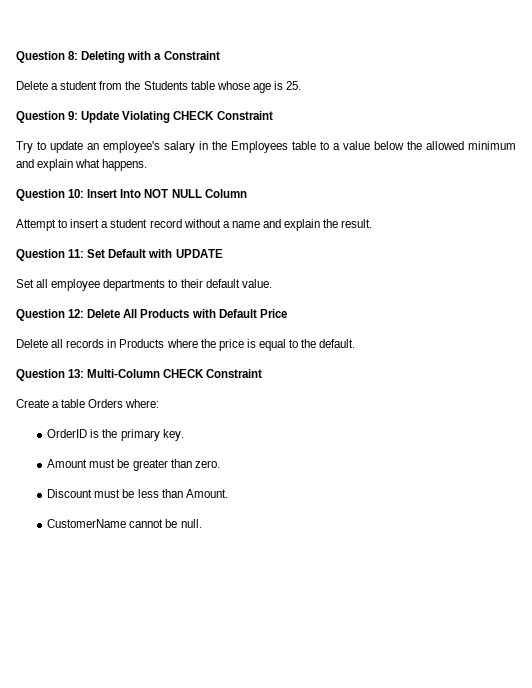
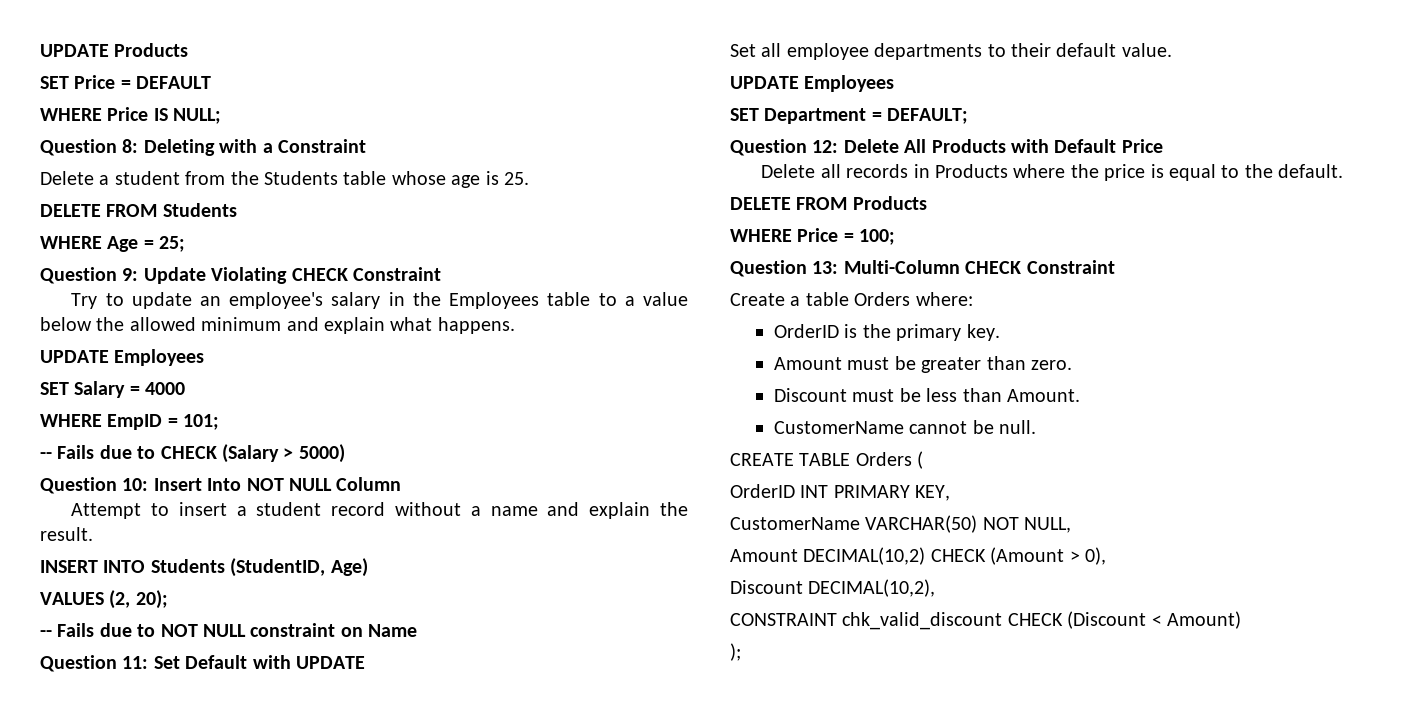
+ UPDATE Products
+ SET Price = DEFAULT
+ WHERE Price IS NULL;
+ DELETE FROM Students
+ WHERE Age = 25;
  Try to update an employee's salary in the Employees table to a value below the allowed minimum and explain what happens.
+ UPDATE Employees
+ SET Salary = 4000
+ WHERE EmpID = 101;
+ -- Fails due to CHECK (Salary > 5000)
+ INSERT INTO Students (StudentID, Age)
+ VALUES (2, 20);
+ -- Fails due to NOT NULL constraint on Name
  Set all employee departments to their default value.
+ UPDATE Employees
+ SET Department = DEFAULT;
+ DELETE FROM Products
+ WHERE Price = 100;
+ CREATE TABLE Orders (
+ OrderID INT PRIMARY KEY,
+ CustomerName VARCHAR(50) NOT NULL,
+ Amount DECIMAL(10,2) CHECK (Amount > 0),
+ Discount DECIMAL(10,2),
+ CONSTRAINT chk_valid_discount CHECK (Discount < Amount)
+ );

